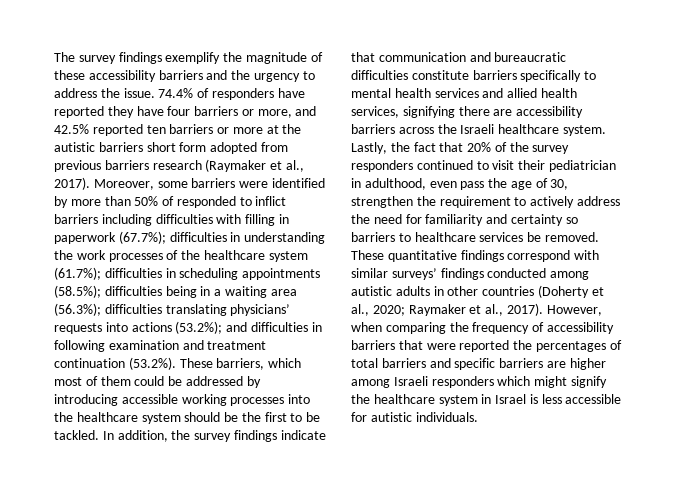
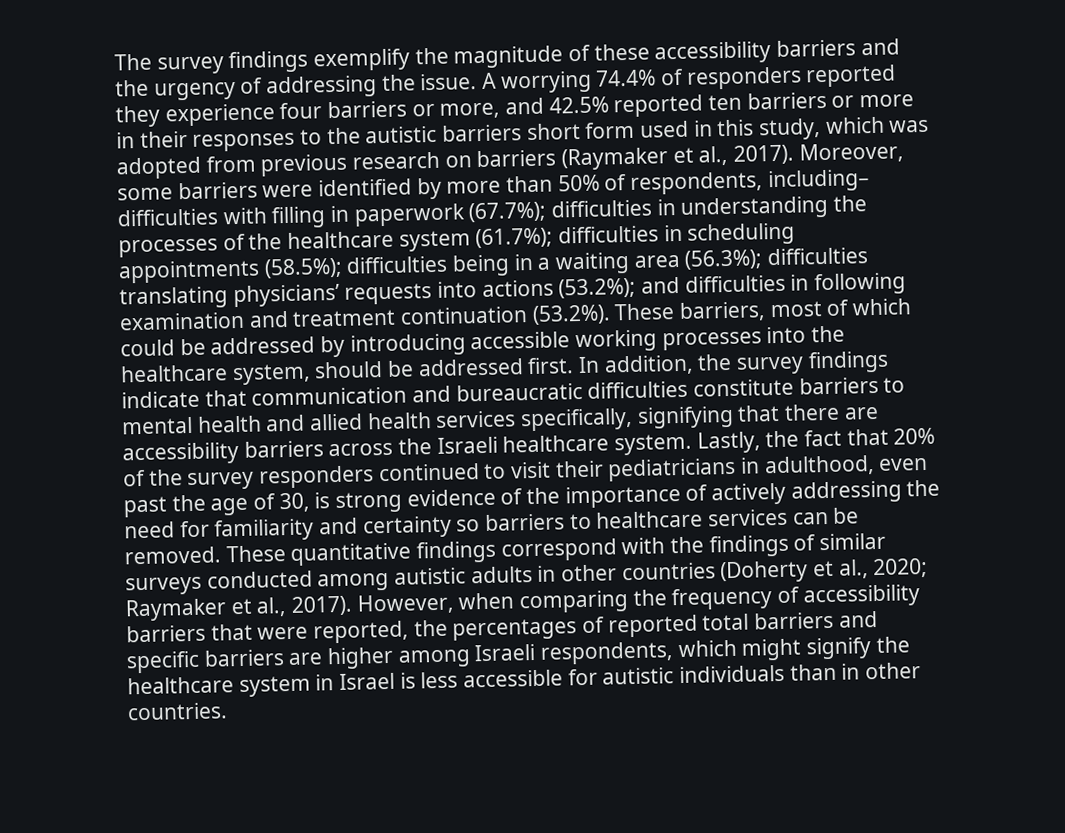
- The survey findings exemplify the magnitude of these accessibility barriers and the urgency to address the issue. 74.4% of responders have reported they have four barriers or more, and 42.5% reported ten barriers or more at the autistic barriers short form adopted from previous barriers research (Raymaker et al., 2017).
+ The survey findings exemplify the magnitude of these accessibility barriers and the urgency of addressing the issue. A worrying 74.4% of responders reported they experience four barriers or more, and 42.5% reported ten barriers or more in their responses to the autistic barriers short form used in this study, which was adopted from previous research on barriers (Raymaker et al., 2017).
- Moreover, some barriers were identified by more than 50% of responded to inflict barriers including difficulties with filling in paperwork (67.7%);
+ Moreover, some barriers were identified by more than 50% of respondents, including– difficulties with filling in paperwork (67.7%);
- difficulties in understanding the work processes of the healthcare system (61.7%);
+ difficulties in understanding the processes of the healthcare system (61.7%);
- and difficulties in following examination and treatment continuation (53.2%). These barriers, which most of them could be addressed by introducing accessible working processes into the healthcare system should be the first to be tackled.
+ and difficulties in following examination and treatment continuation (53.2%). These barriers, most of which could be addressed by introducing accessible working processes into the healthcare system, should be addressed first.
- In addition, the survey findings indicate that communication and bureaucratic difficulties constitute barriers specifically to mental health services and allied health services, signifying there are accessibility barriers across the Israeli healthcare system.
+ In addition, the survey findings indicate that communication and bureaucratic difficulties constitute barriers to mental health and allied health services specifically, signifying that there are accessibility barriers across the Israeli healthcare system.
- Lastly, the fact that 20% of the survey responders continued to visit their pediatrician in adulthood, even pass the age of 30, strengthen the requirement to actively address the need for familiarity and certainty so barriers to healthcare services be removed.
+ Lastly, the fact that 20% of the survey responders continued to visit their pediatricians in adulthood, even past the age of 30, is strong evidence of the importance of actively addressing the need for familiarity and certainty so barriers to healthcare services can be removed.
- These quantitative findings correspond with similar surveys’ findings conducted among autistic adults in other countries (Doherty et al., 2020; Raymaker et al., 2017).
+ These quantitative findings correspond with the findings of similar surveys conducted among autistic adults in other countries (Doherty et al., 2020; Raymaker et al., 2017).
- However, when comparing the frequency of accessibility barriers that were reported the percentages of total barriers and specific barriers are higher among Israeli responders which might signify the healthcare system in Israel is less accessible for autistic individuals.
+ However, when comparing the frequency of accessibility barriers that were reported, the percentages of reported total barriers and specific barriers are higher among Israeli respondents, which might signify the healthcare system in Israel is less accessible for autistic individuals than in other countries.

